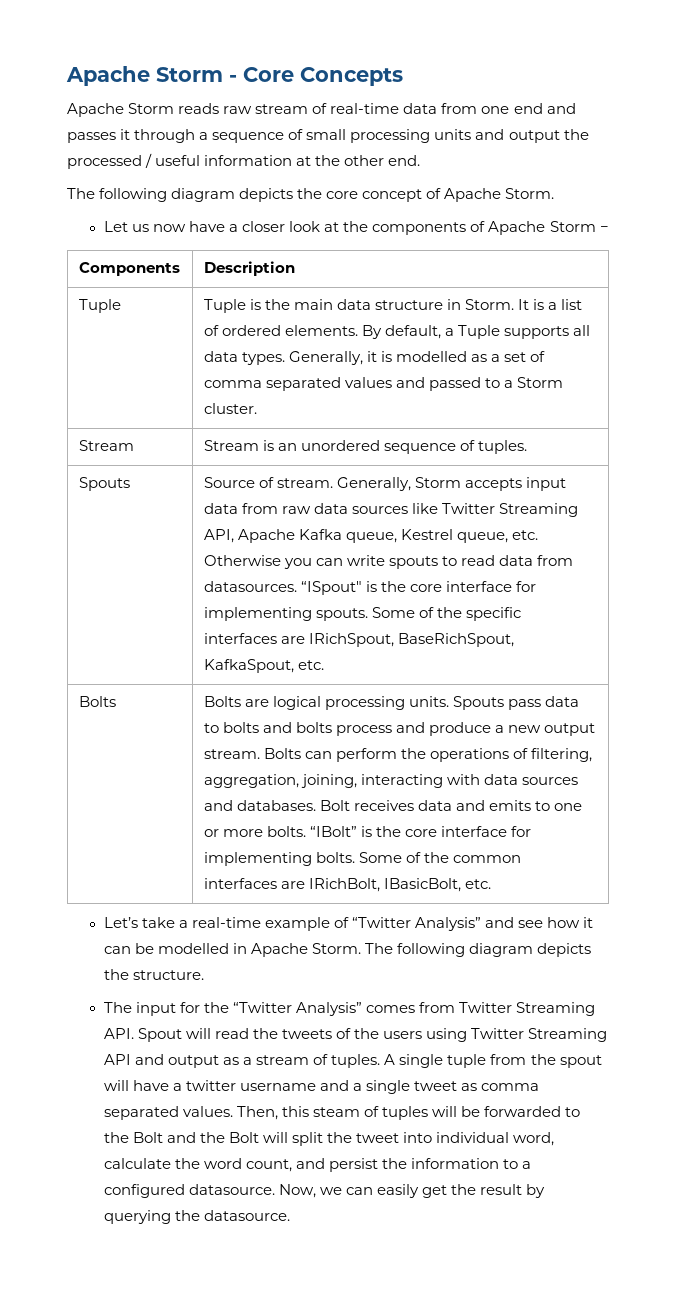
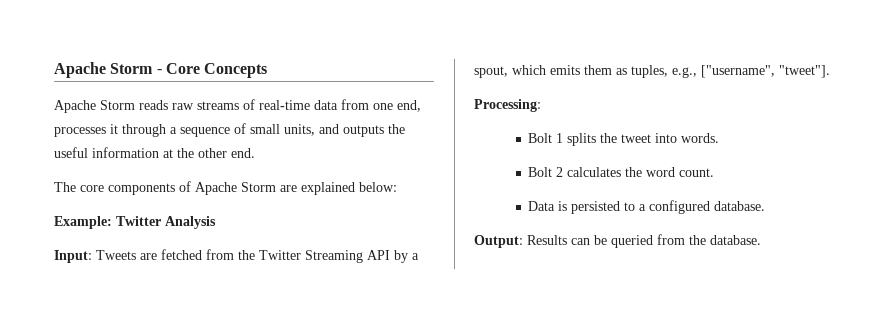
- Apache Storm reads raw stream of real-time data from one end and passes it through a sequence of small processing units and output the processed / useful information at the other end.
+ Apache Storm reads raw streams of real-time data from one end, processes it through a sequence of small units, and outputs the useful information at the other end.
- The following diagram depicts the core concept of Apache Storm.
- Let us now have a closer look at the components of Apache Storm −
- Components | Description
- Tuple | Tuple is the main data structure in Storm. It is a list of ordered elements. By default, a Tuple supports all data types. Generally, it is modelled as a set of comma separated values and passed to a Storm cluster.
- Stream | Stream is an unordered sequence of tuples.
- Spouts | Source of stream. Generally, Storm accepts input data from raw data sources like Twitter Streaming API, Apache Kafka queue, Kestrel queue, etc. Otherwise you can write spouts to read data from datasources. “ISpout" is the core interface for implementing spouts. Some of the specific interfaces are IRichSpout, BaseRichSpout, KafkaSpout, etc.
- Bolts | Bolts are logical processing units. Spouts pass data to bolts and bolts process and produce a new output stream. Bolts can perform the operations of filtering, aggregation, joining, interacting with data sources and databases. Bolt receives data and emits to one or more bolts. “IBolt” is the core interface for implementing bolts. Some of the common interfaces are IRichBolt, IBasicBolt, etc.
- Let’s take a real-time example of “Twitter Analysis” and see how it can be modelled in Apache Storm. The following diagram depicts the structure.
- The input for the “Twitter Analysis” comes from Twitter Streaming API. Spout will read the tweets of the users using Twitter Streaming API and output as a stream of tuples. A single tuple from the spout will have a twitter username and a single tweet as comma separated values. Then, this steam of tuples will be forwarded to the Bolt and the Bolt will split the tweet into individual word, calculate the word count, and persist the information to a configured datasource. Now, we can easily get the result by querying the datasource.
+ The core components of Apache Storm are explained below:
+ Example: Twitter Analysis
+ Input: Tweets are fetched from the Twitter Streaming API by a spout, which emits them as tuples, e.g., ["username", "tweet"].
+ Processing:
+ Bolt 1 splits the tweet into words.
+ Bolt 2 calculates the word count.
+ Data is persisted to a configured database.
+ Output: Results can be queried from the database.

